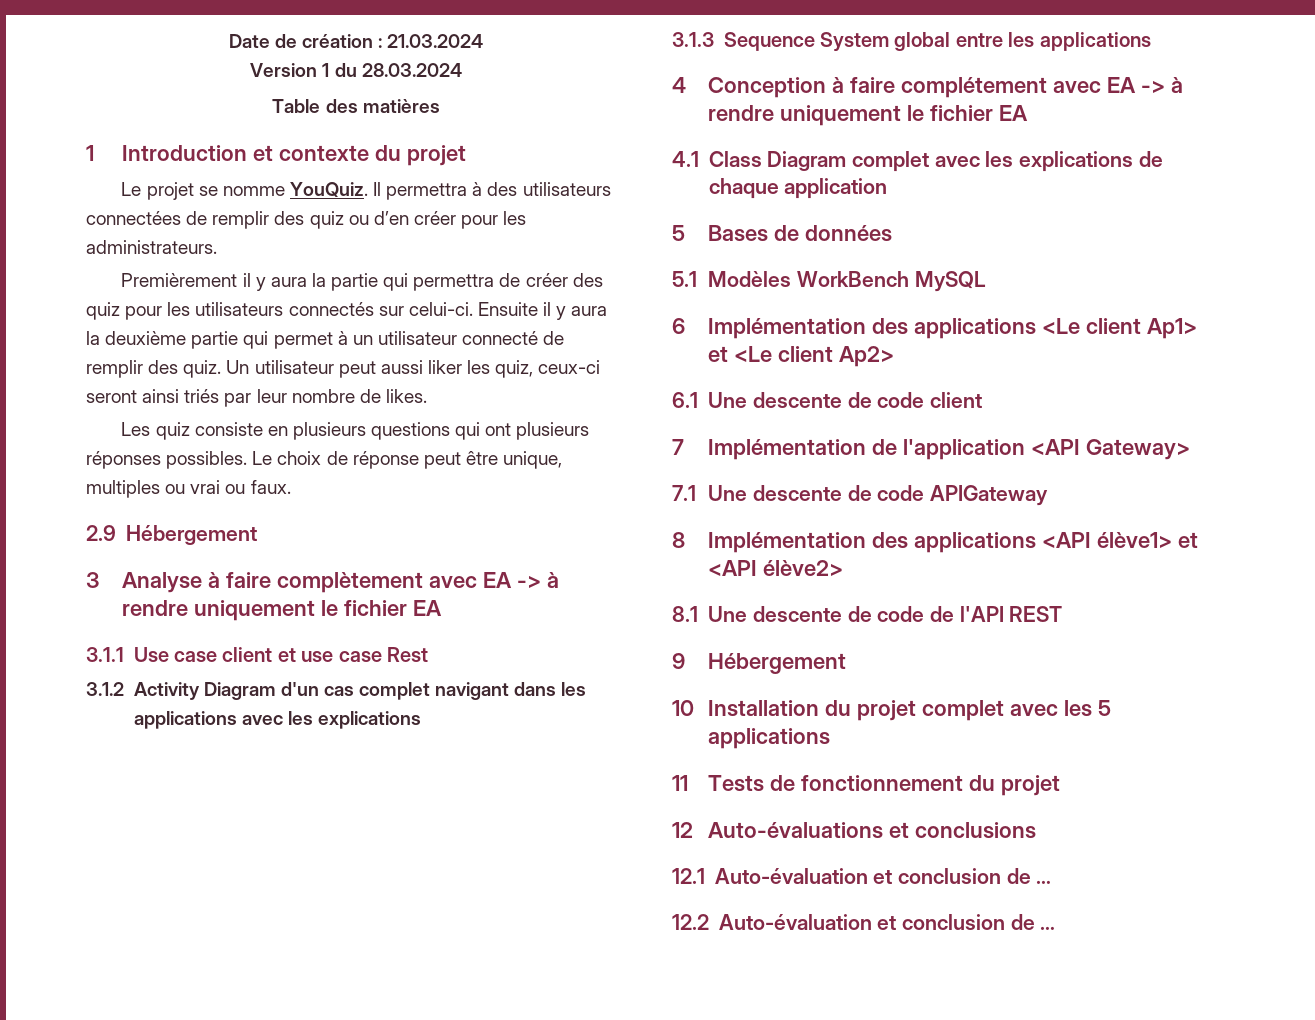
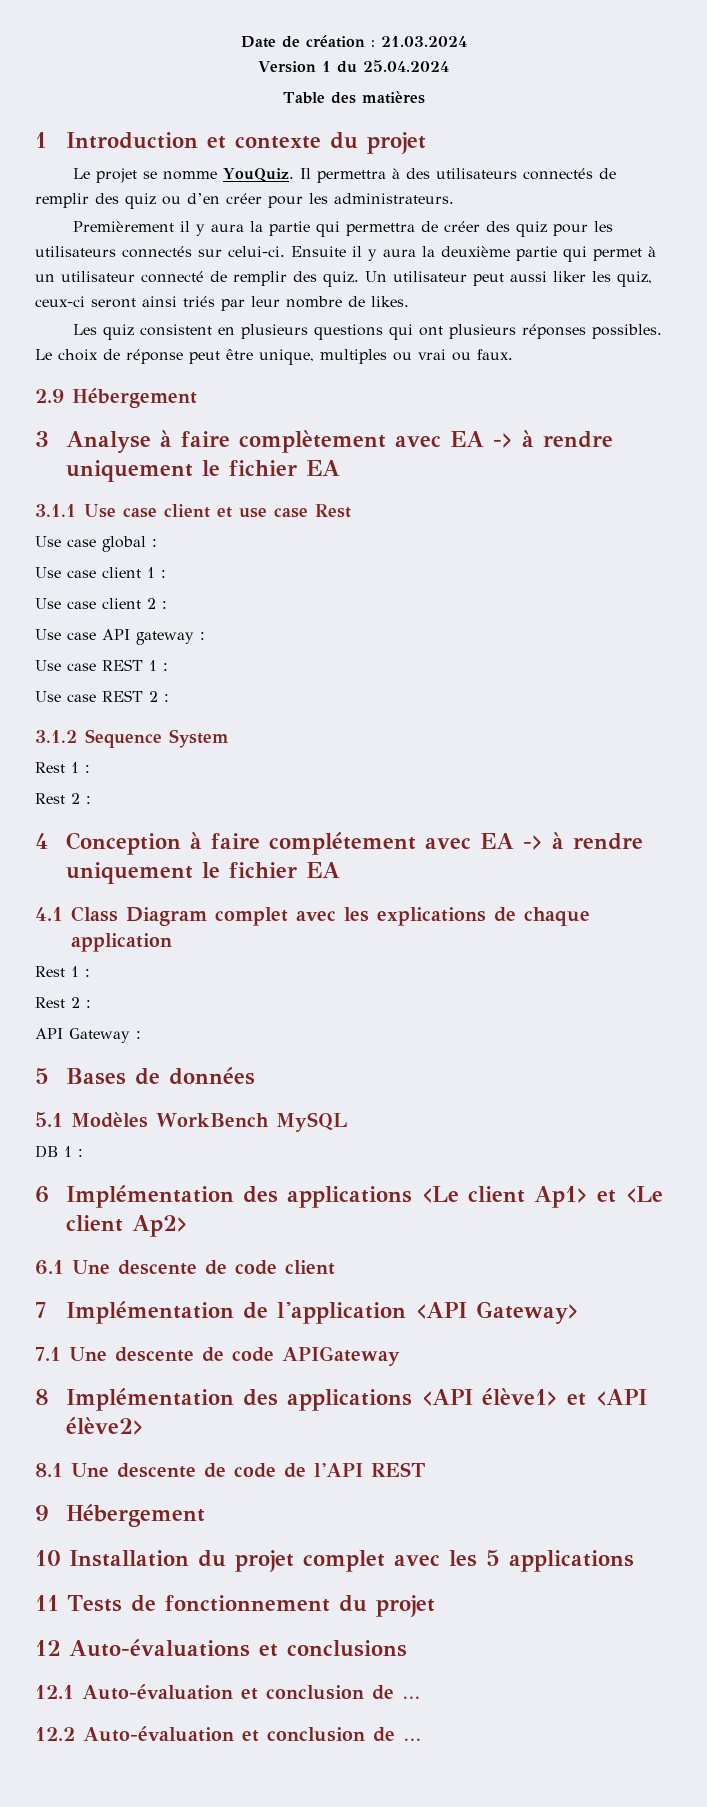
- Version 1 du 28.03.2024
+ Version 1 du 25.04.2024
- Il permettra à des utilisateurs connectées de remplir des quiz ou d’en créer pour les administrateurs.
+ Il permettra à des utilisateurs connectés de remplir des quiz ou d’en créer pour les administrateurs.
- Les quiz consiste en plusieurs questions qui ont plusieurs réponses possibles.
+ Les quiz consistent en plusieurs questions qui ont plusieurs réponses possibles.
- 3.1.2 Activity Diagram d'un cas complet navigant dans les applications avec les explications
- 3.1.3 Sequence System global entre les applications
+ Use case global :
+ Use case client 1 :
+ Use case client 2 :
+ Use case API gateway :
+ Use case REST 1 :
+ Use case REST 2 :
+ 3.1.2 Sequence System
+ Rest 1 :
+ Rest 2 :
  4.1 Class Diagram complet avec les explications de chaque application
+ Rest 1 :
+ Rest 2 :
+ API Gateway :
+ DB 1 :

